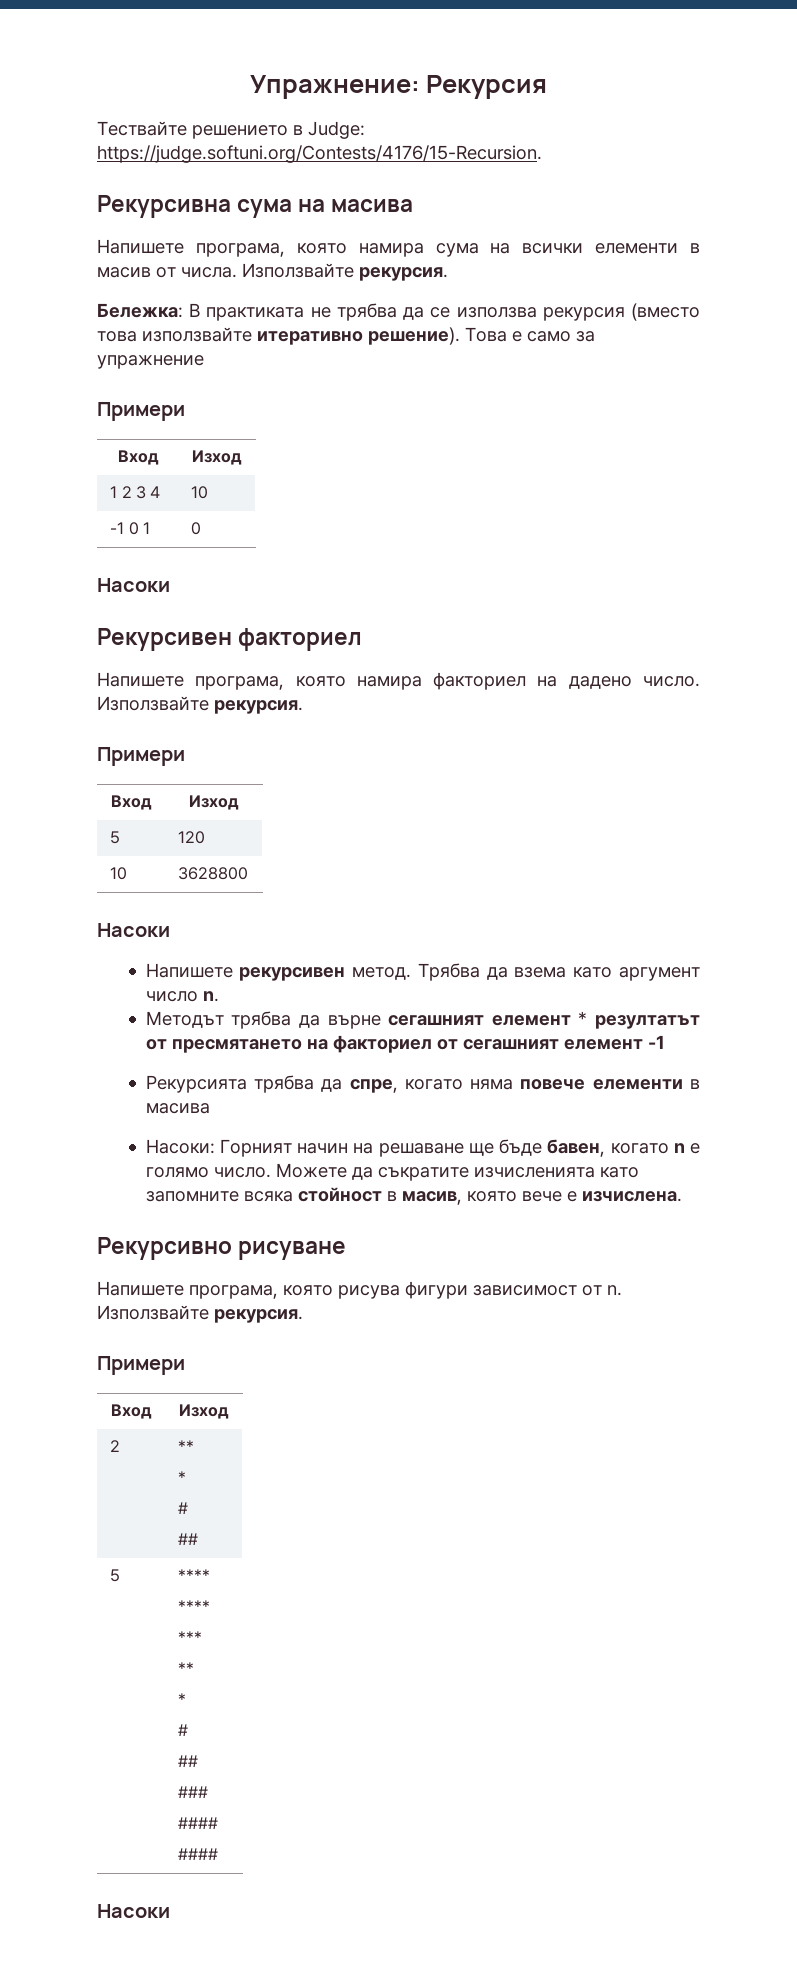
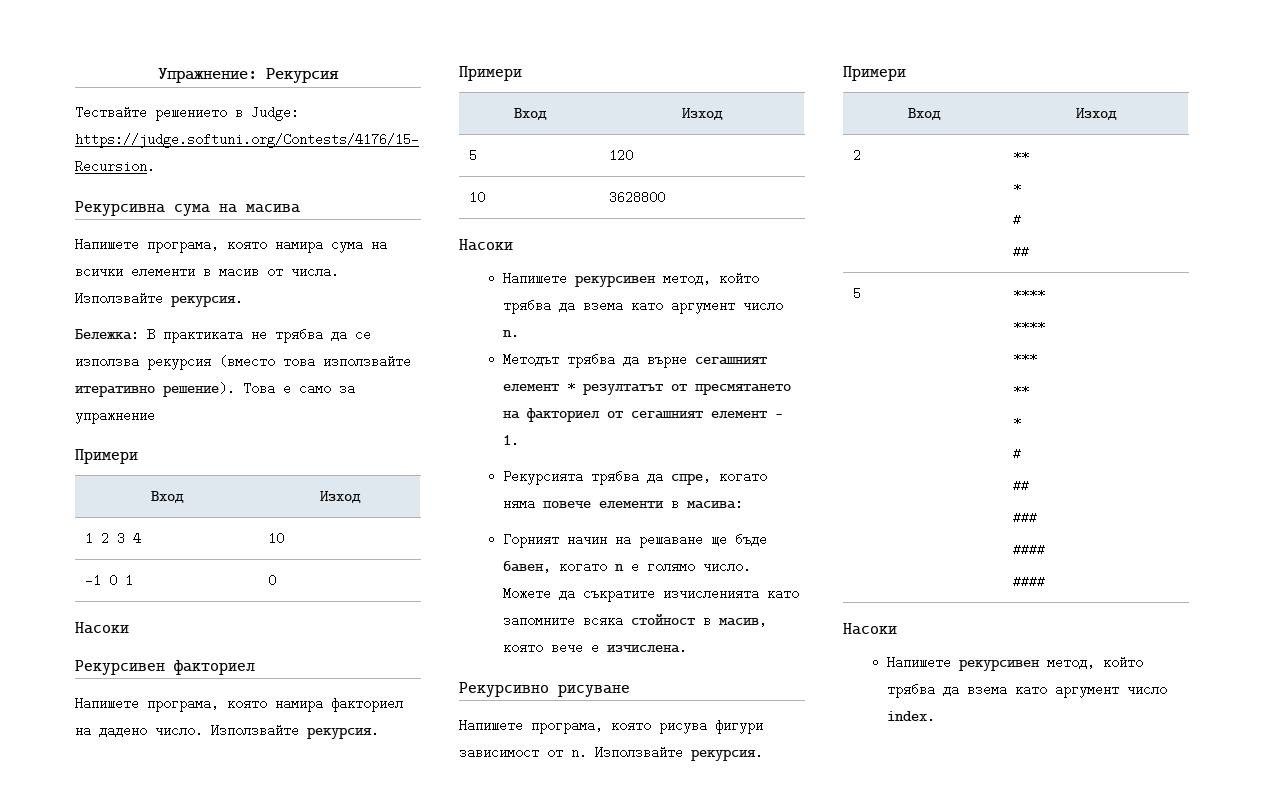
- Напишете рекурсивен метод. Трябва да взема като аргумент число n.
+ Напишете рекурсивен метод, който трябва да взема като аргумент число n.
- Методът трябва да върне сегашният елемент * резултатът от пресмятането на факториел от сегашният елемент -1
+ Методът трябва да върне сегашният елемент * резултатът от пресмятането на факториел от сегашният елемент - 1.
- Рекурсията трябва да спре, когато няма повече елементи в масива
- Насоки: Горният начин на решаване ще бъде бавен, когато n e голямо число.
+ Рекурсията трябва да спре, когато няма повече елементи в масива:
+ Горният начин на решаване ще бъде бавен, когато n e голямо число.
+ Напишете рекурсивен метод, който трябва да взема като аргумент число index.

